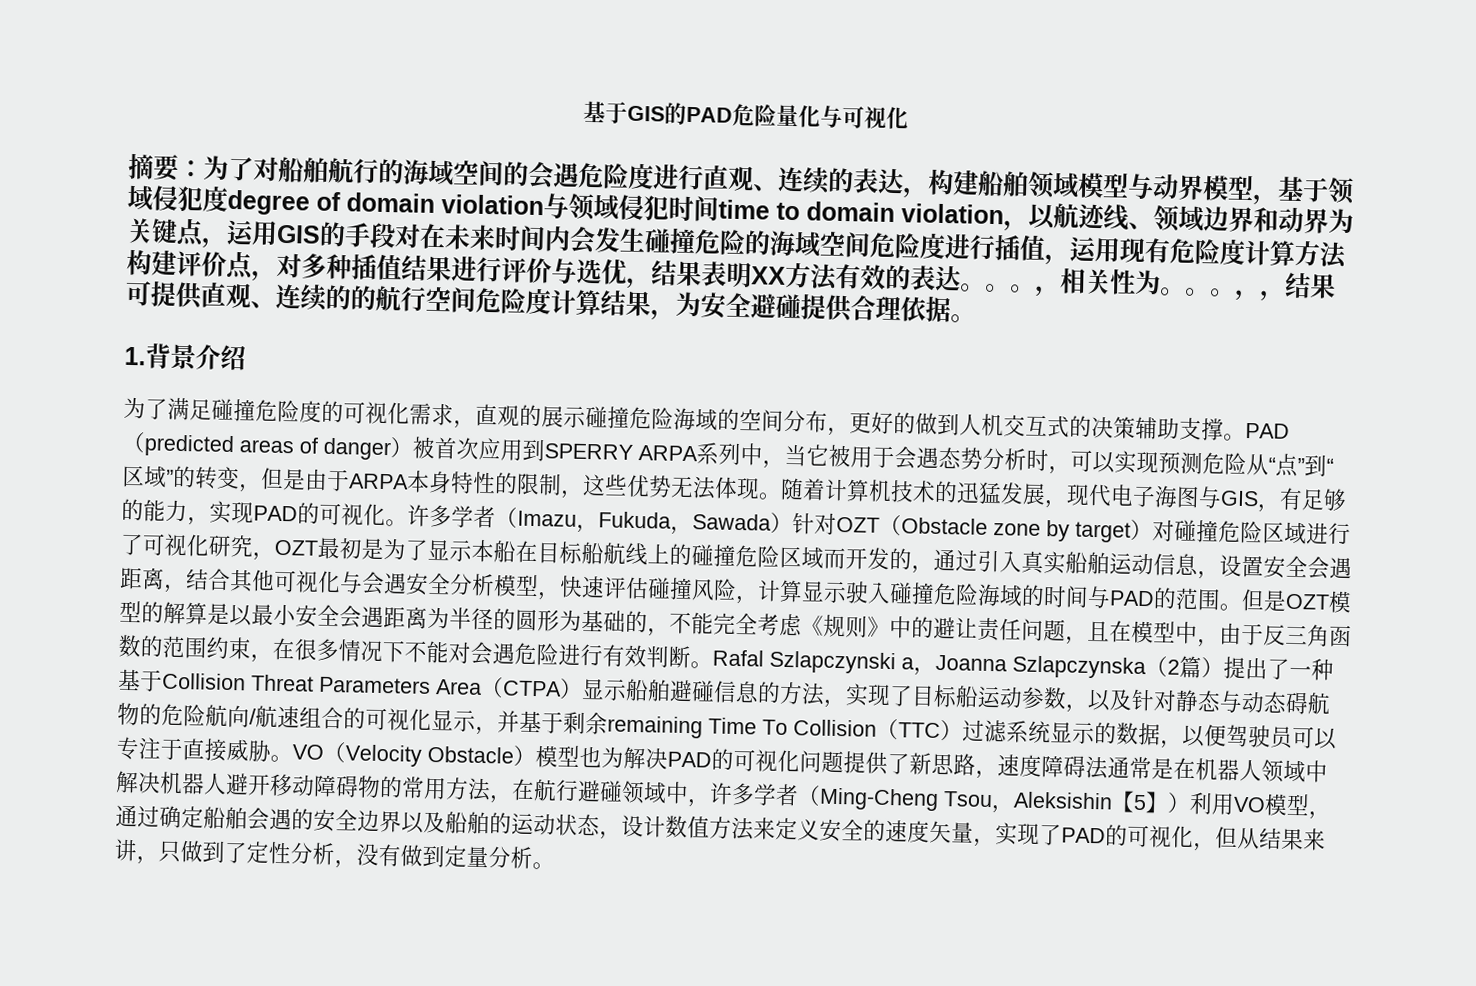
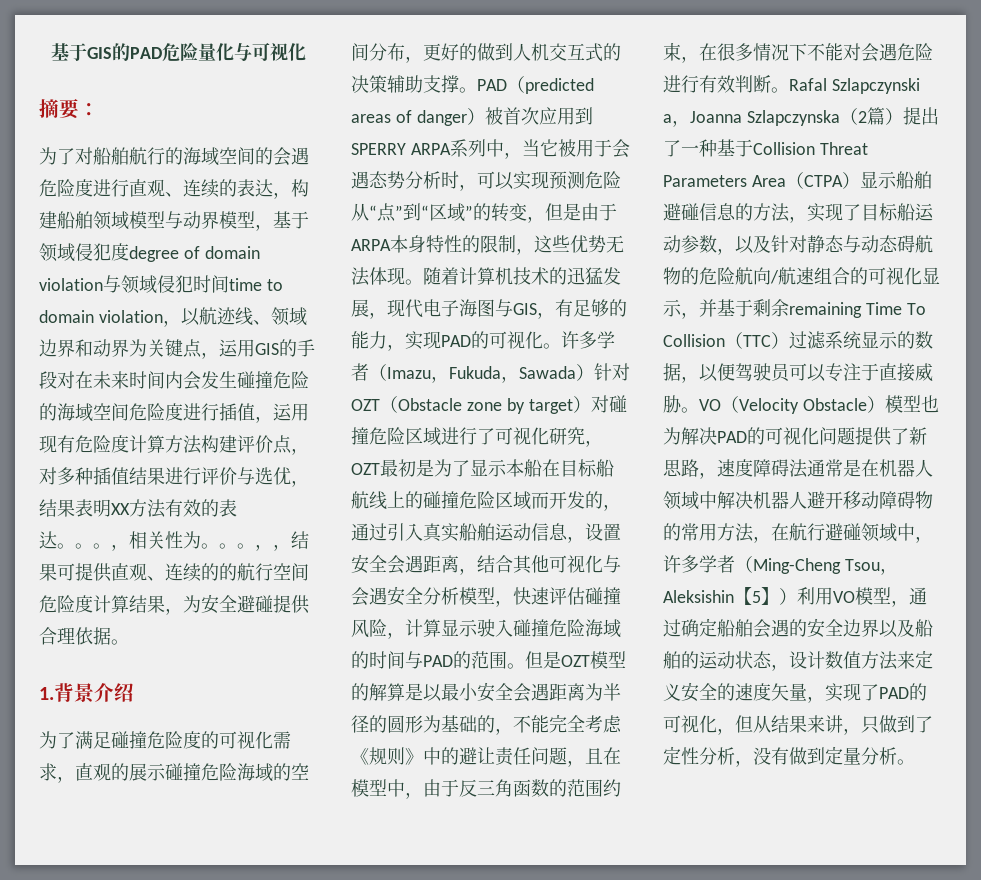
- 摘要：为了对船舶航行的海域空间的会遇危险度进行直观、连续的表达，构建船舶领域模型与动界模型，基于领域侵犯度degree of domain violation与领域侵犯时间time to domain violation，以航迹线、领域边界和动界为关键点，运用GIS的手段对在未来时间内会发生碰撞危险的海域空间危险度进行插值，运用现有危险度计算方法构建评价点，对多种插值结果进行评价与选优，结果表明XX方法有效的表达。
+ 摘要：
+ 为了对船舶航行的海域空间的会遇危险度进行直观、连续的表达，构建船舶领域模型与动界模型，基于领域侵犯度degree of domain violation与领域侵犯时间time to domain violation，以航迹线、领域边界和动界为关键点，运用GIS的手段对在未来时间内会发生碰撞危险的海域空间危险度进行插值，运用现有危险度计算方法构建评价点，对多种插值结果进行评价与选优，结果表明XX方法有效的表达。

